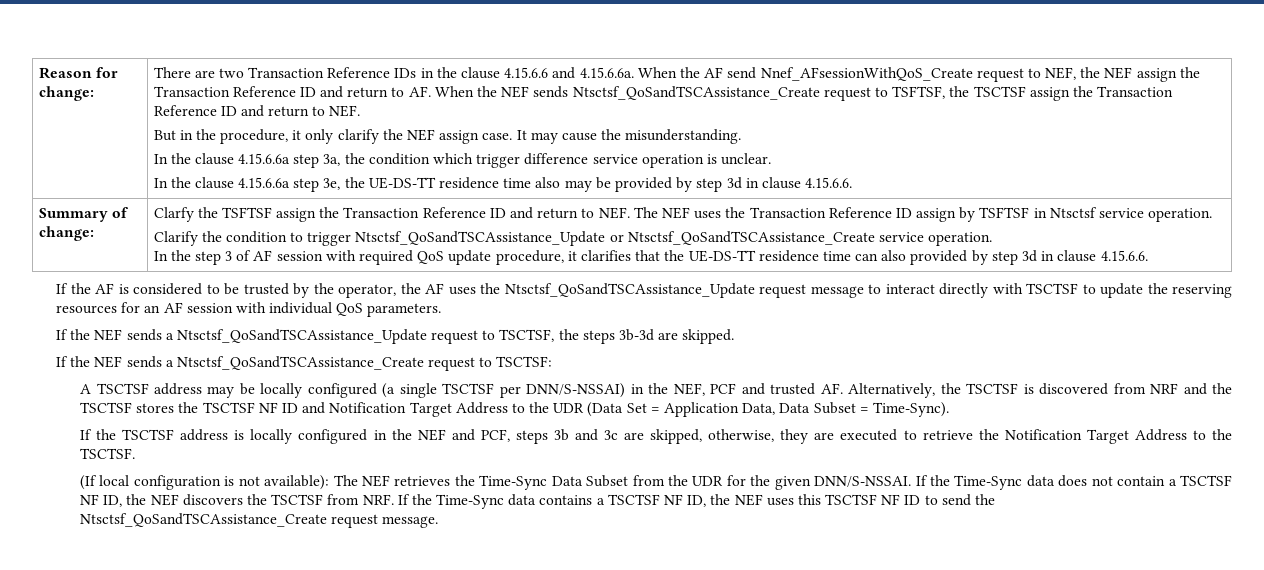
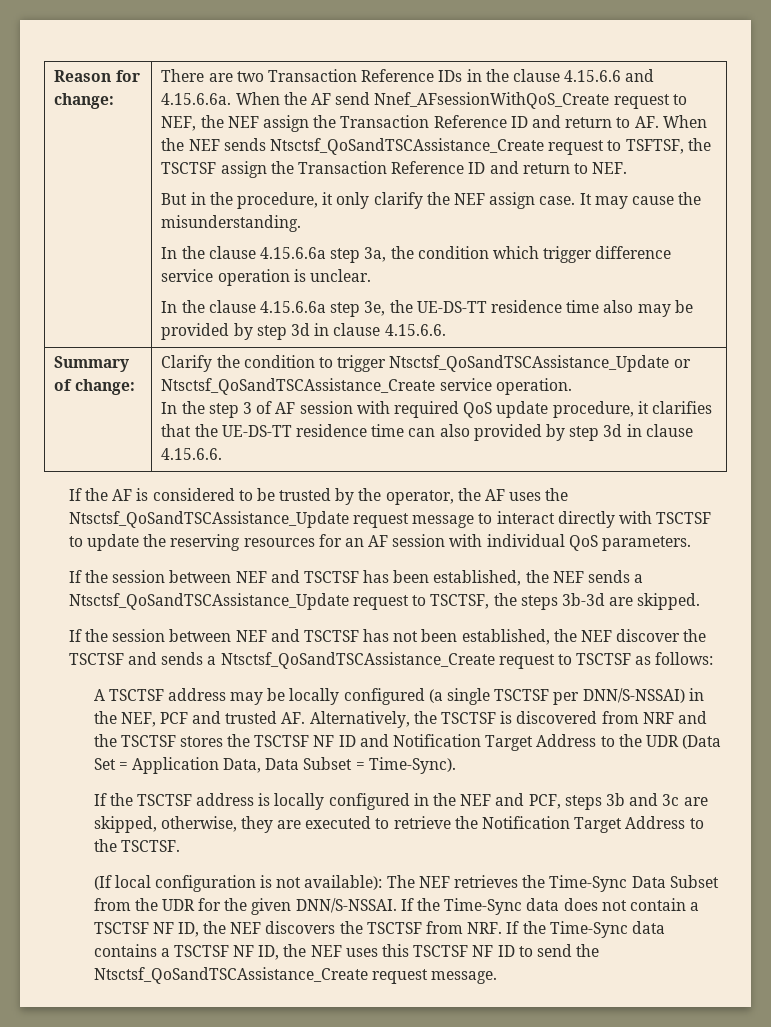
- Clarfy the TSFTSF assign the Transaction Reference ID and return to NEF. The NEF uses the Transaction Reference ID assign by TSFTSF in Ntsctsf service operation.
- If the NEF sends a Ntsctsf_QoSandTSCAssistance_Update request to TSCTSF, the steps 3b-3d are skipped.
+ If the session between NEF and TSCTSF has been established, the NEF sends a Ntsctsf_QoSandTSCAssistance_Update request to TSCTSF, the steps 3b-3d are skipped.
- If the NEF sends a Ntsctsf_QoSandTSCAssistance_Create request to TSCTSF:
+ If the session between NEF and TSCTSF has not been established, the NEF discover the TSCTSF and sends a Ntsctsf_QoSandTSCAssistance_Create request to TSCTSF as follows:

